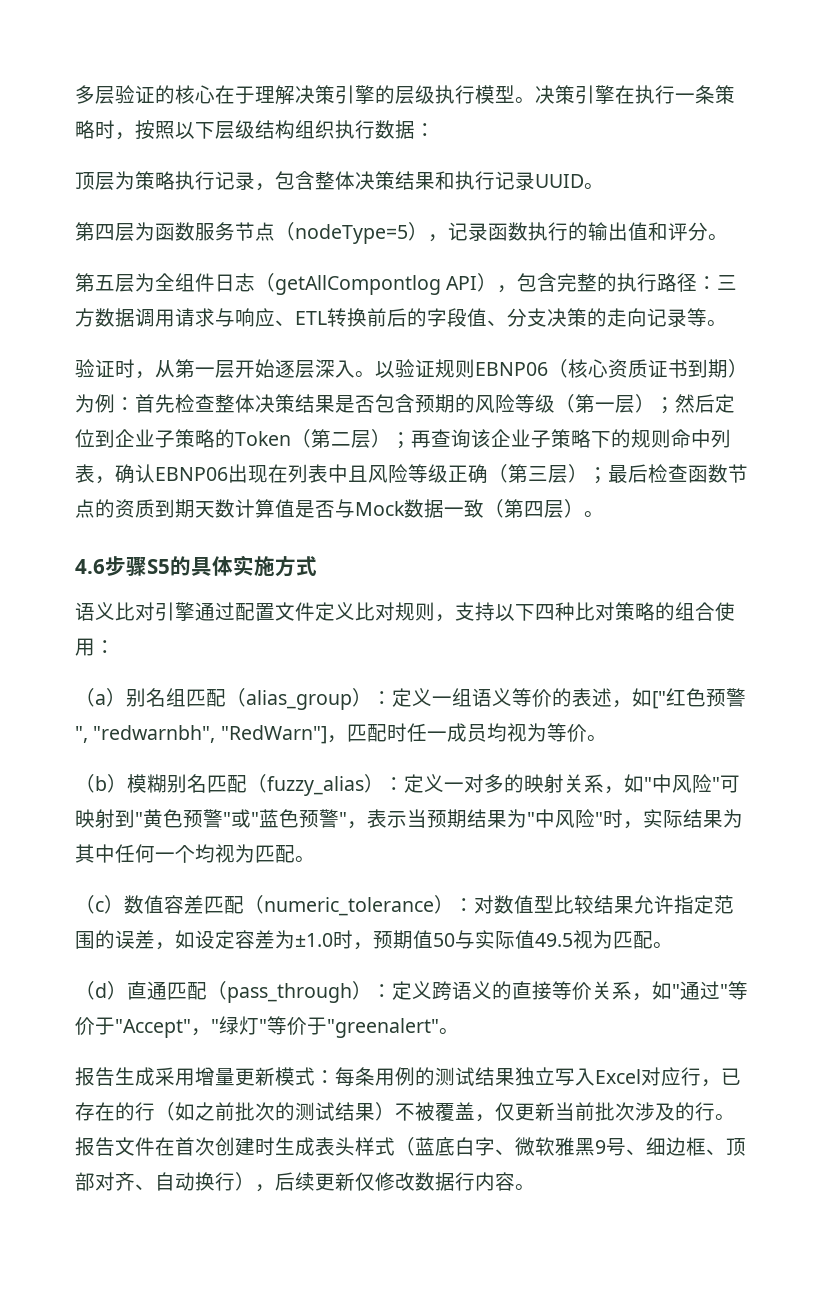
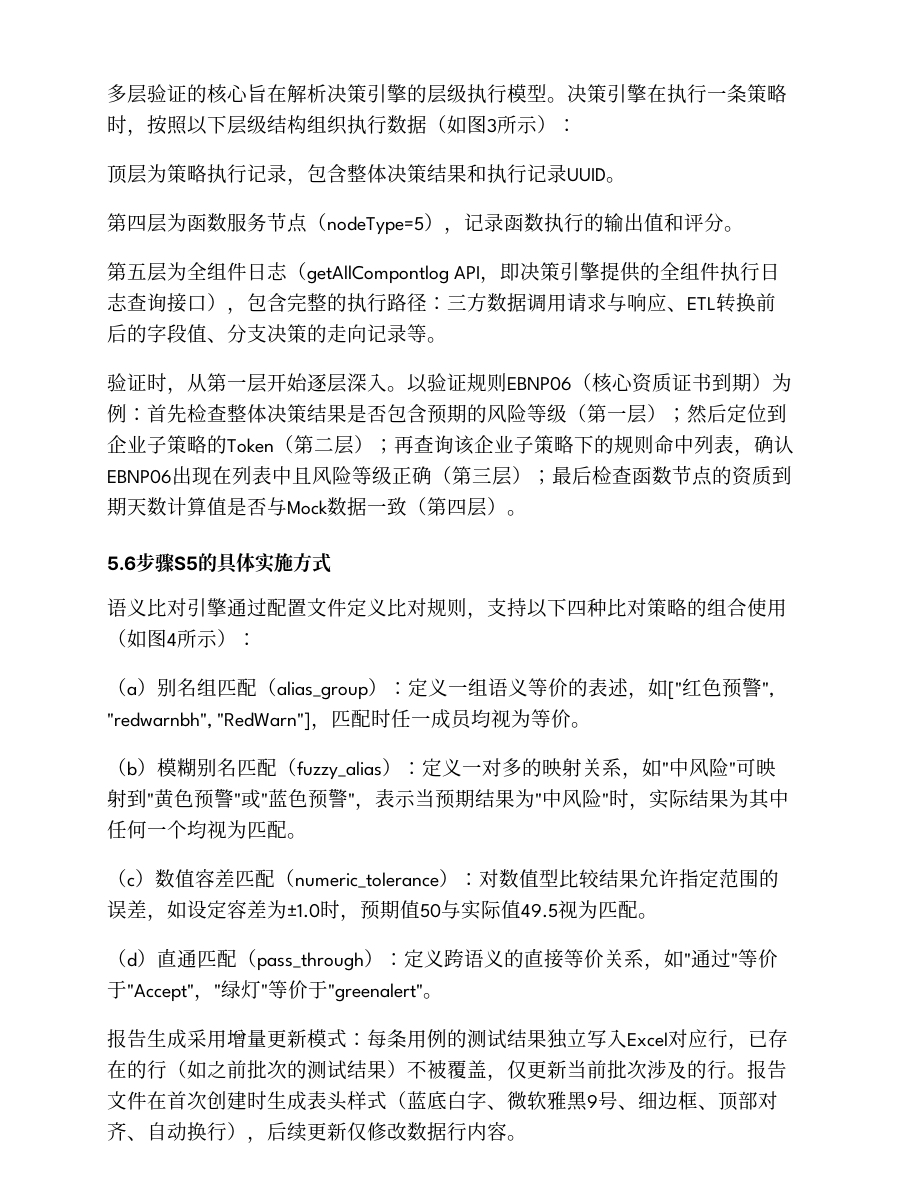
- 多层验证的核心在于理解决策引擎的层级执行模型。
+ 多层验证的核心旨在解析决策引擎的层级执行模型。
- 决策引擎在执行一条策略时，按照以下层级结构组织执行数据：
+ 决策引擎在执行一条策略时，按照以下层级结构组织执行数据（如图3所示）：
- 第五层为全组件日志（getAllCompontlog API），包含完整的执行路径：三方数据调用请求与响应、ETL转换前后的字段值、分支决策的走向记录等。
+ 第五层为全组件日志（getAllCompontlog API，即决策引擎提供的全组件执行日志查询接口），包含完整的执行路径：三方数据调用请求与响应、ETL转换前后的字段值、分支决策的走向记录等。
- 4.6步骤S5的具体实施方式
+ 5.6步骤S5的具体实施方式
- 语义比对引擎通过配置文件定义比对规则，支持以下四种比对策略的组合使用：
+ 语义比对引擎通过配置文件定义比对规则，支持以下四种比对策略的组合使用（如图4所示）：

